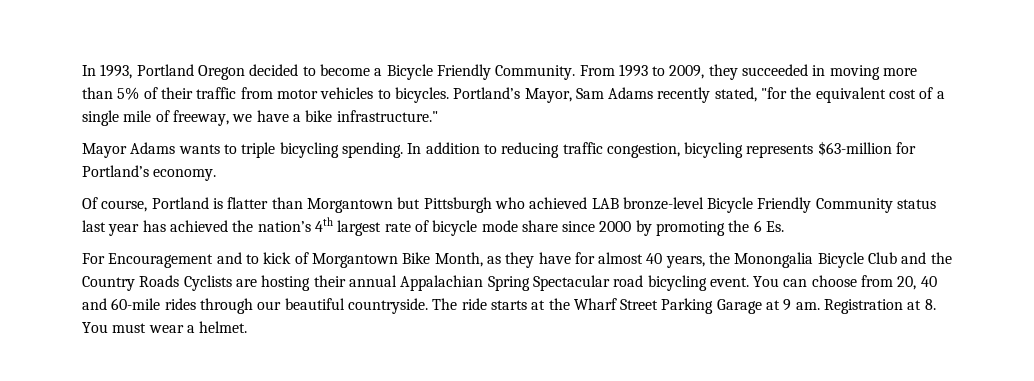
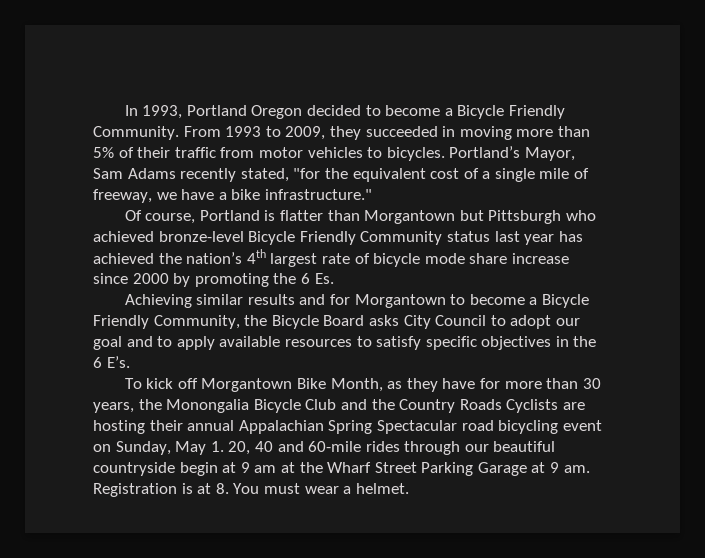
- Mayor Adams wants to triple bicycling spending. In addition to reducing traffic congestion, bicycling represents $63-million for Portland’s economy.
- Of course, Portland is flatter than Morgantown but Pittsburgh who achieved LAB bronze-level Bicycle Friendly Community status last year has achieved the nation’s 4th largest rate of bicycle mode share since 2000 by promoting the 6 Es.
+ Of course, Portland is flatter than Morgantown but Pittsburgh who achieved bronze-level Bicycle Friendly Community status last year has achieved the nation’s 4th largest rate of bicycle mode share increase since 2000 by promoting the 6 Es.
- For Encouragement and to kick of Morgantown Bike Month, as they have for almost 40 years, the Monongalia Bicycle Club and the Country Roads Cyclists are hosting their annual Appalachian Spring Spectacular road bicycling event. You can choose from 20, 40 and 60-mile rides through our beautiful countryside. The ride starts at the Wharf Street Parking Garage at 9 am.
+ Achieving similar results and for Morgantown to become a Bicycle Friendly Community, the Bicycle Board asks City Council to adopt our goal and to apply available resources to satisfy specific objectives in the 6 E’s.
+ To kick off Morgantown Bike Month, as they have for more than 30 years, the Monongalia Bicycle Club and the Country Roads Cyclists are hosting their annual Appalachian Spring Spectacular road bicycling event on Sunday, May 1. 20, 40 and 60-mile rides through our beautiful countryside begin at 9 am at the Wharf Street Parking Garage at 9 am.
- Registration at 8. You must wear a helmet.
+ Registration is at 8. You must wear a helmet.

